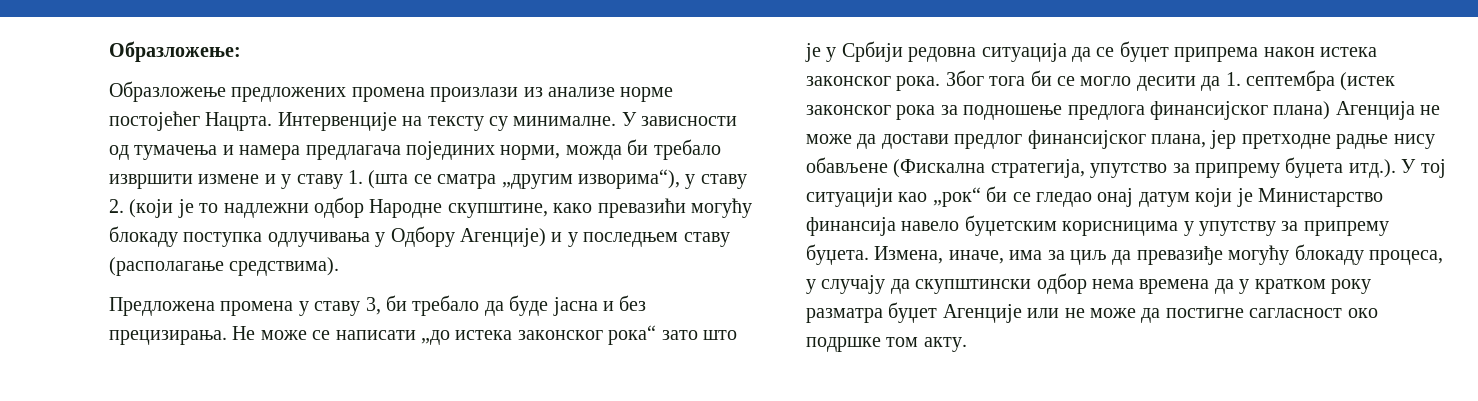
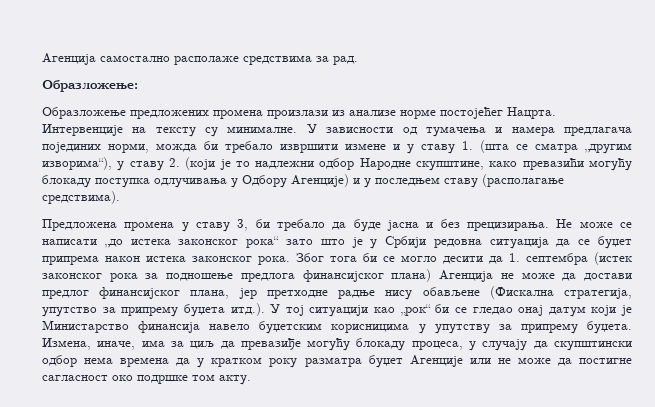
+ Агенција самостално располаже средствима за рад.

